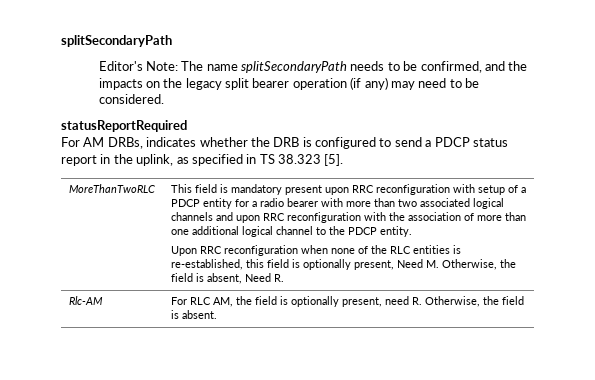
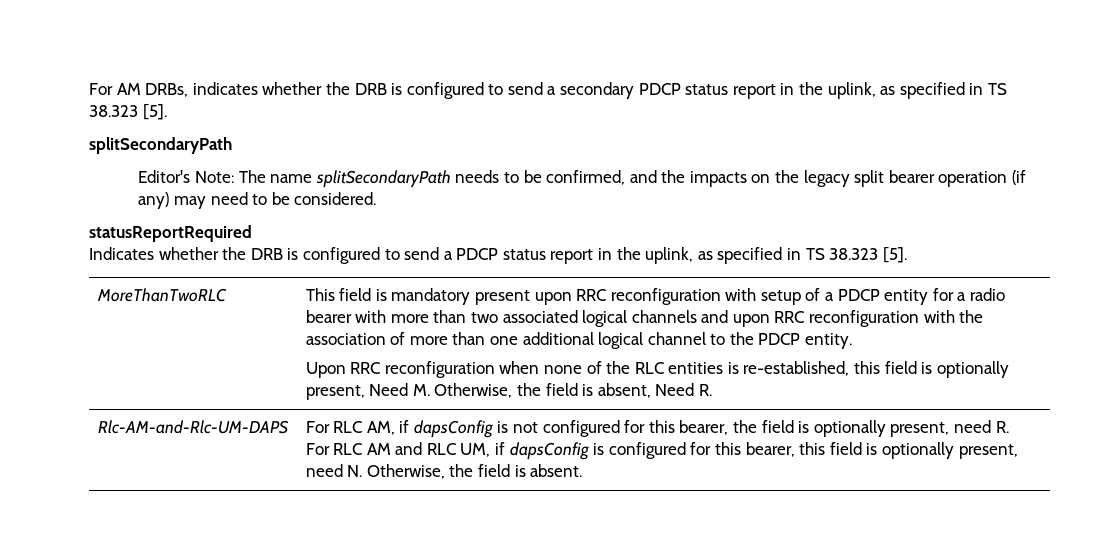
+ For AM DRBs, indicates whether the DRB is configured to send a secondary PDCP status report in the uplink, as specified in TS 38.323 [5].
- For AM DRBs, indicates whether the DRB is configured to send a PDCP status report in the uplink, as specified in TS 38.323 [5].
+ Indicates whether the DRB is configured to send a PDCP status report in the uplink, as specified in TS 38.323 [5].
- Rlc-AM
+ Rlc-AM-and-Rlc-UM-DAPS
- For RLC AM, the field is optionally present, need R. Otherwise, the field is absent.
+ For RLC AM, if dapsConfig is not configured for this bearer, the field is optionally present, need R.
+ For RLC AM and RLC UM, if dapsConfig is configured for this bearer, this field is optionally present, need N. Otherwise, the field is absent.

